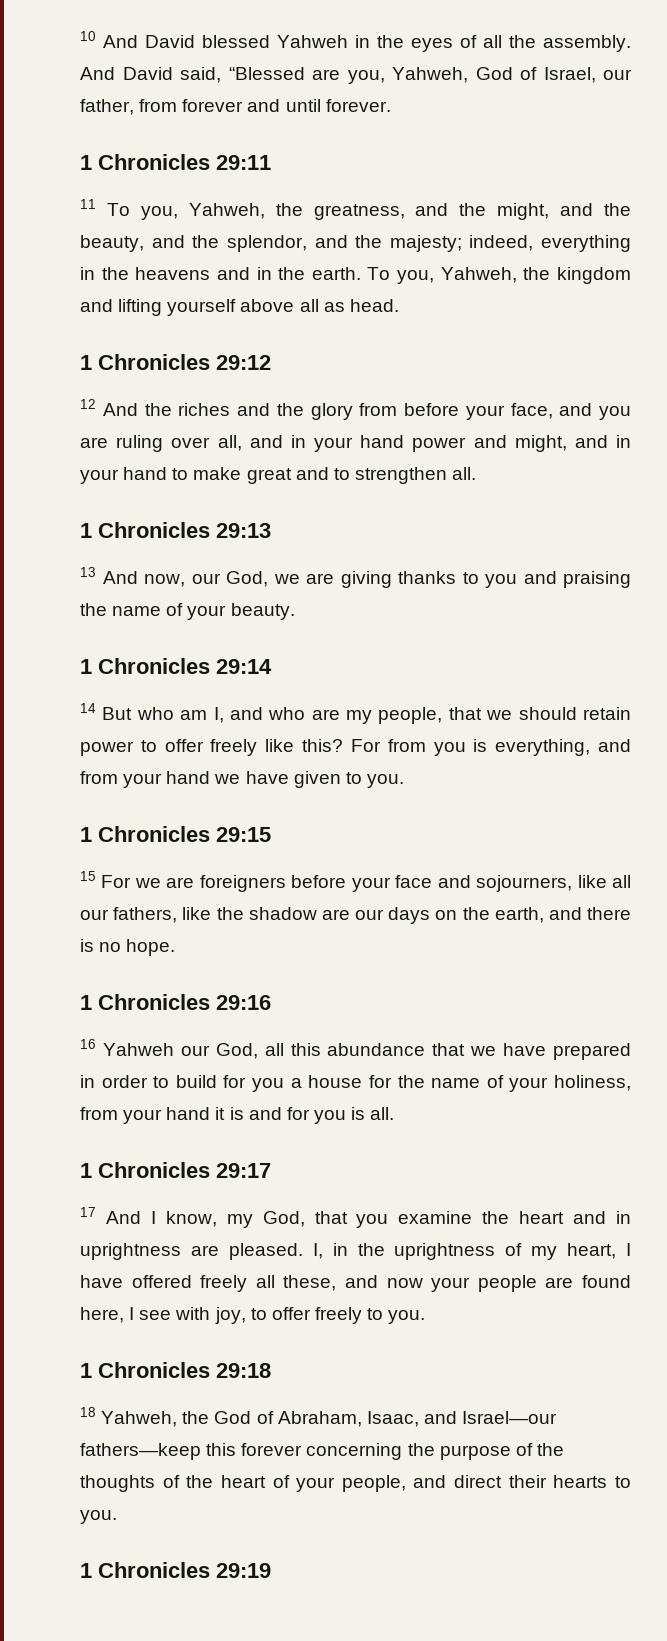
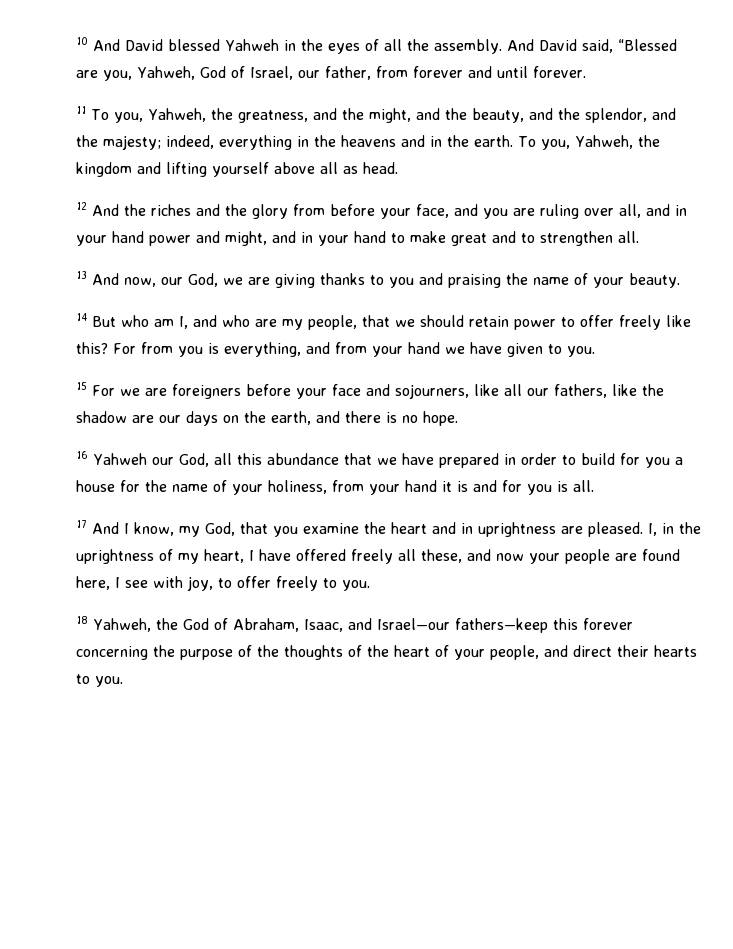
- 1 Chronicles 29:11
- 1 Chronicles 29:12
- 1 Chronicles 29:13
- 1 Chronicles 29:14
- 1 Chronicles 29:15
- 1 Chronicles 29:16
- 1 Chronicles 29:17
- 1 Chronicles 29:18
- 1 Chronicles 29:19

